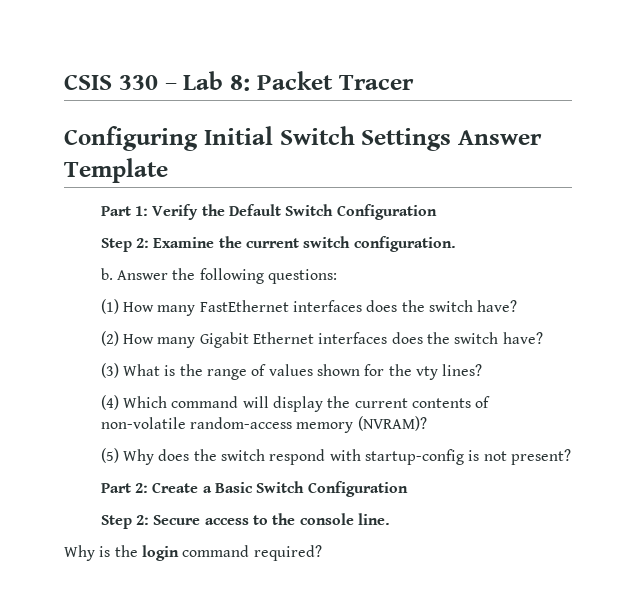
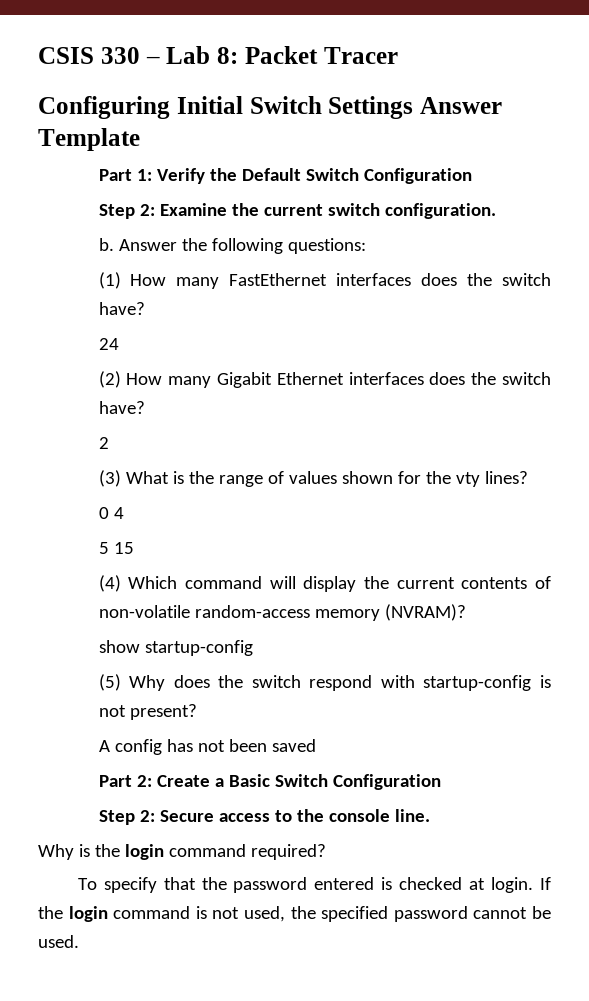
+ 24
+ 2
+ 0 4
+ 5 15
+ show startup-config
+ A config has not been saved
+ To specify that the password entered is checked at login. If the login command is not used, the specified password cannot be used.

